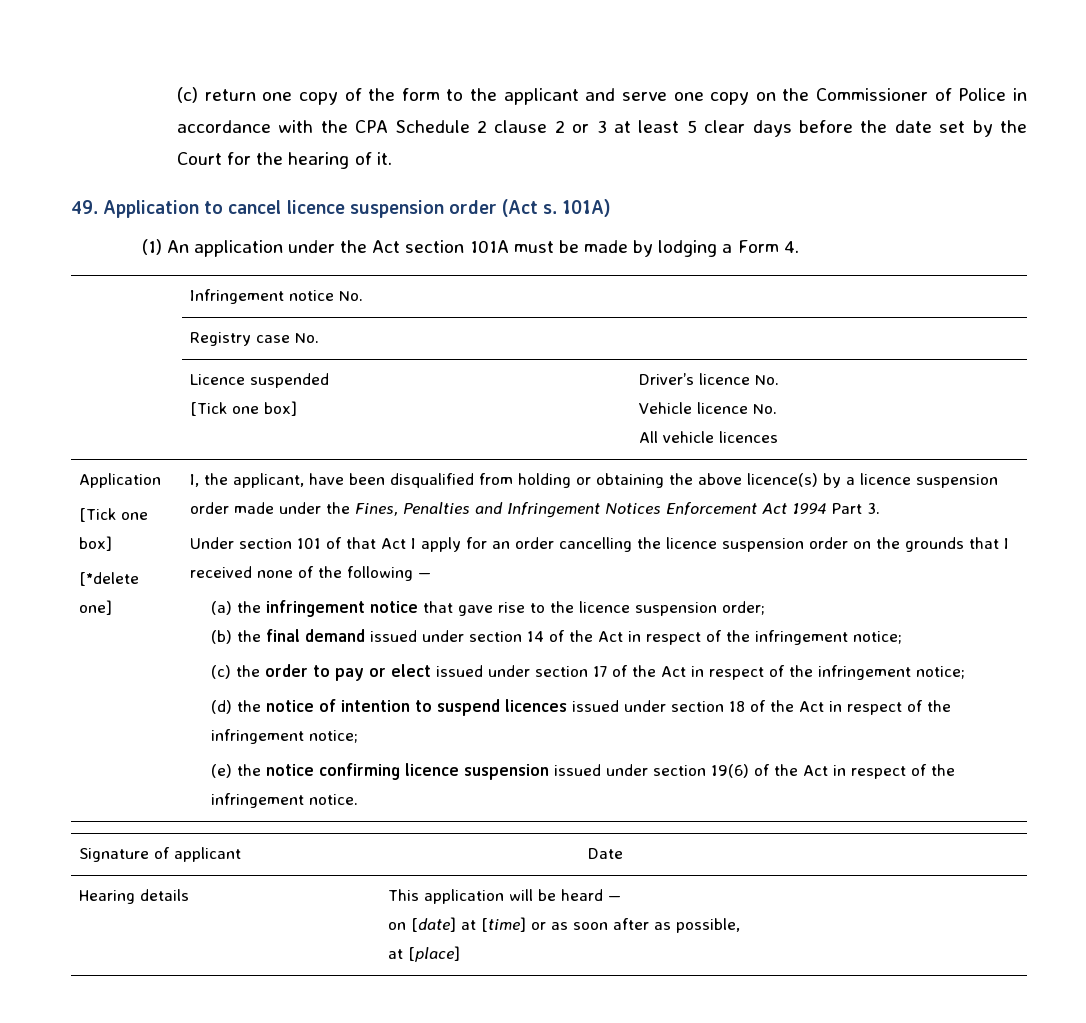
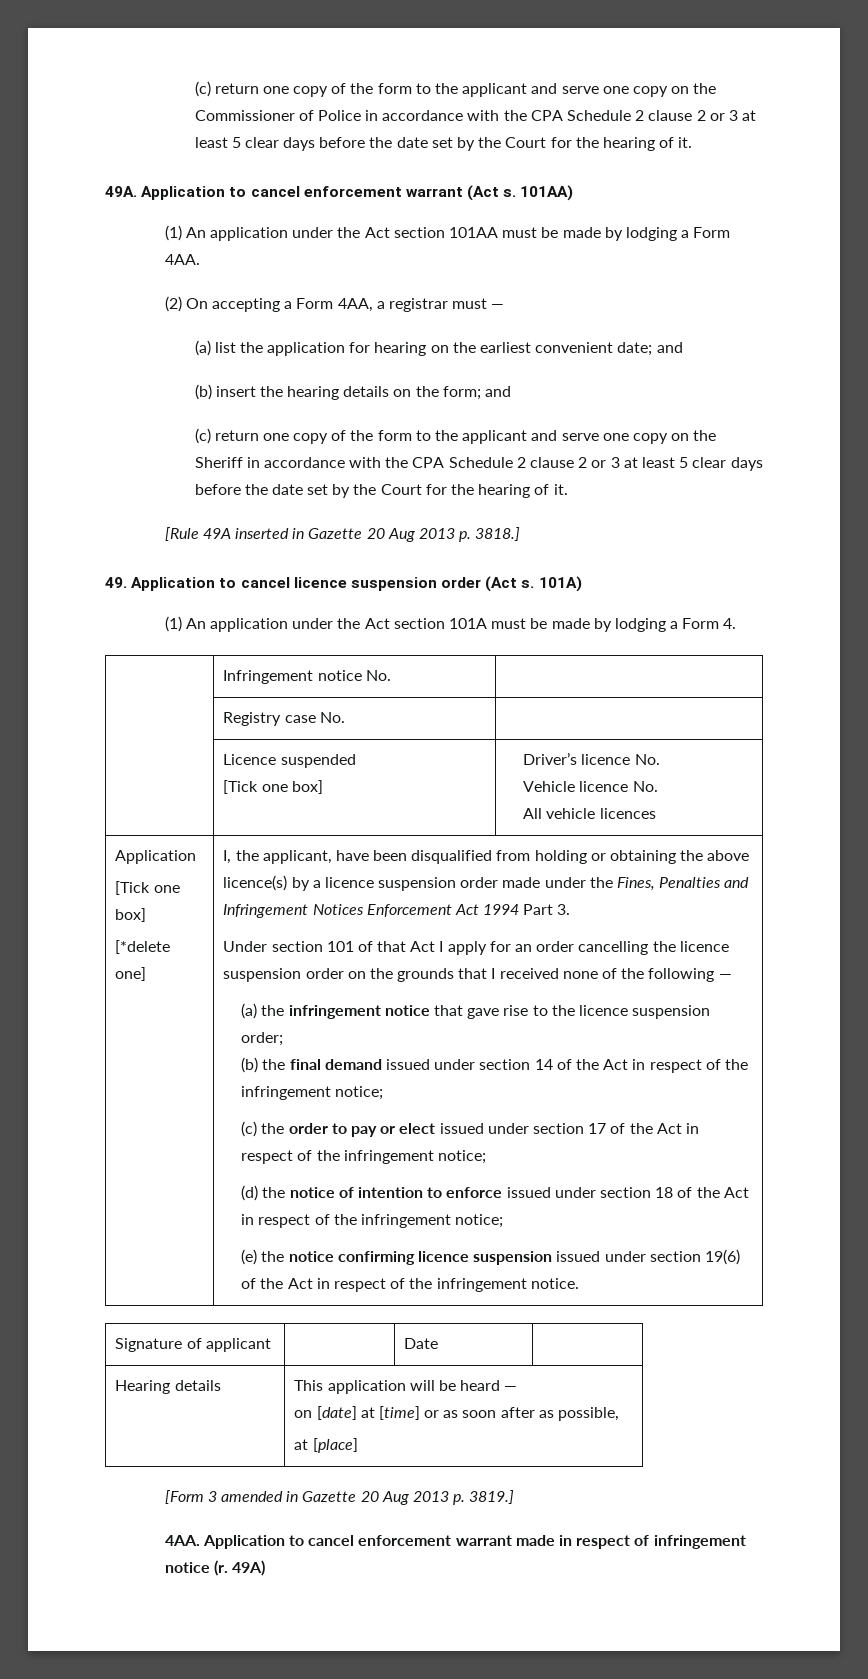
+ 49A. Application to cancel enforcement warrant (Act s. 101AA)
+ (1) An application under the Act section 101AA must be made by lodging a Form 4AA.
+ (2) On accepting a Form 4AA, a registrar must —
+ (a) list the application for hearing on the earliest convenient date; and
+ (b) insert the hearing details on the form; and
+ (c) return one copy of the form to the applicant and serve one copy on the Sheriff in accordance with the CPA Schedule 2 clause 2 or 3 at least 5 clear days before the date set by the Court for the hearing of it.
+ [Rule 49A inserted in Gazette 20 Aug 2013 p. 3818.]
- (d) the notice of intention to suspend licences issued under section 18 of the Act in respect of the infringement notice;
+ (d) the notice of intention to enforce issued under section 18 of the Act in respect of the infringement notice;
+ [Form 3 amended in Gazette 20 Aug 2013 p. 3819.]
+ 4AA. Application to cancel enforcement warrant made in respect of infringement notice (r. 49A)

